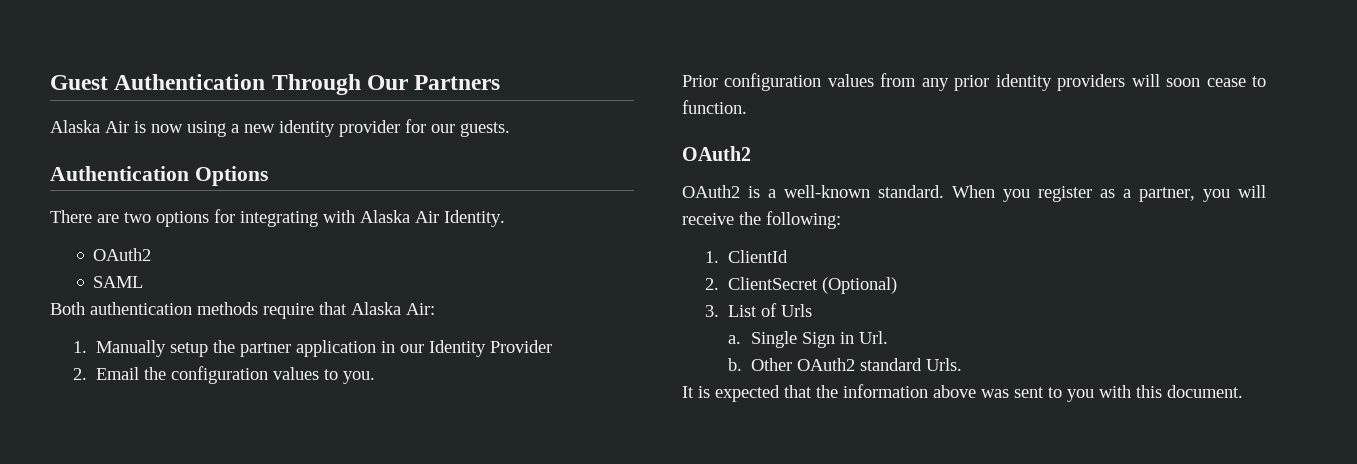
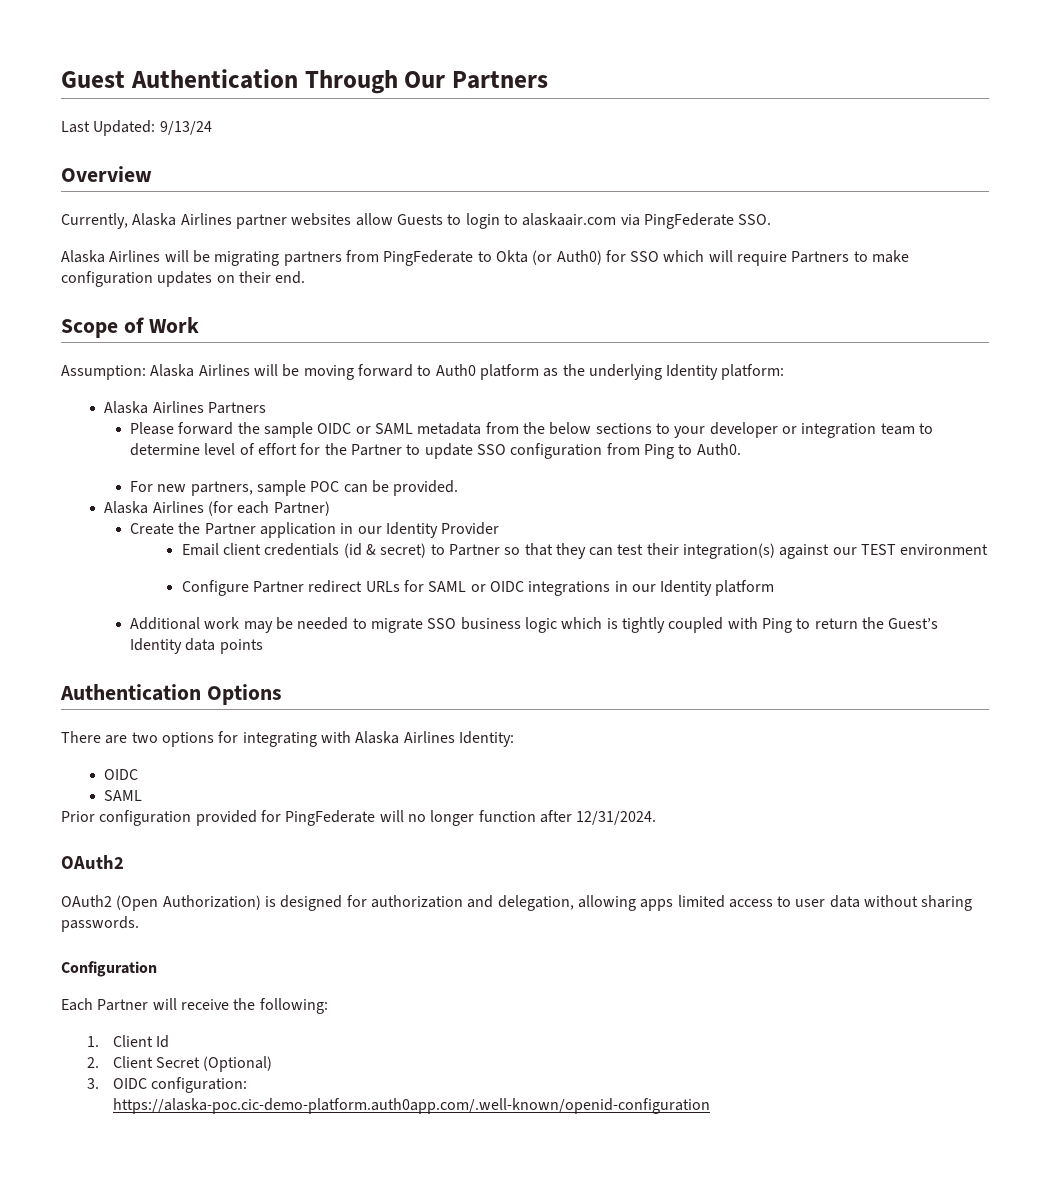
- Alaska Air is now using a new identity provider for our guests.
+ Last Updated: 9/13/24
+ Overview
+ Currently, Alaska Airlines partner websites allow Guests to login to alaskaair.com via PingFederate SSO.
+ Alaska Airlines will be migrating partners from PingFederate to Okta (or Auth0) for SSO which will require Partners to make configuration updates on their end.
+ Scope of Work
+ Assumption: Alaska Airlines will be moving forward to Auth0 platform as the underlying Identity platform:
+ Alaska Airlines Partners
+ Please forward the sample OIDC or SAML metadata from the below sections to your developer or integration team to determine level of effort for the Partner to update SSO configuration from Ping to Auth0.
+ For new partners, sample POC can be provided.
+ Alaska Airlines (for each Partner)
+ Create the Partner application in our Identity Provider
+ Email client credentials (id & secret) to Partner so that they can test their integration(s) against our TEST environment
+ Configure Partner redirect URLs for SAML or OIDC integrations in our Identity platform
+ Additional work may be needed to migrate SSO business logic which is tightly coupled with Ping to return the Guest’s Identity data points
- There are two options for integrating with Alaska Air Identity.
+ There are two options for integrating with Alaska Airlines Identity:
+ OIDC
+ SAML
+ Prior configuration provided for PingFederate will no longer function after 12/31/2024.
  OAuth2
- SAML
- Both authentication methods require that Alaska Air:
- 1. Manually setup the partner application in our Identity Provider
- 2. Email the configuration values to you.
- Prior configuration values from any prior identity providers will soon cease to function.
- OAuth2
- OAuth2 is a well-known standard. When you register as a partner, you will receive the following:
+ OAuth2 (Open Authorization) is designed for authorization and delegation, allowing apps limited access to user data without sharing passwords.
+ Configuration
+ Each Partner will receive the following:
- 1. ClientId
- 2. ClientSecret (Optional)
+ 1. Client Id
+ 2. Client Secret (Optional)
- 3. List of Urls
- a. Single Sign in Url.
- b. Other OAuth2 standard Urls.
- It is expected that the information above was sent to you with this document.
+ 3. OIDC configuration:
+ https://alaska-poc.cic-demo-platform.auth0app.com/.well-known/openid-configuration

